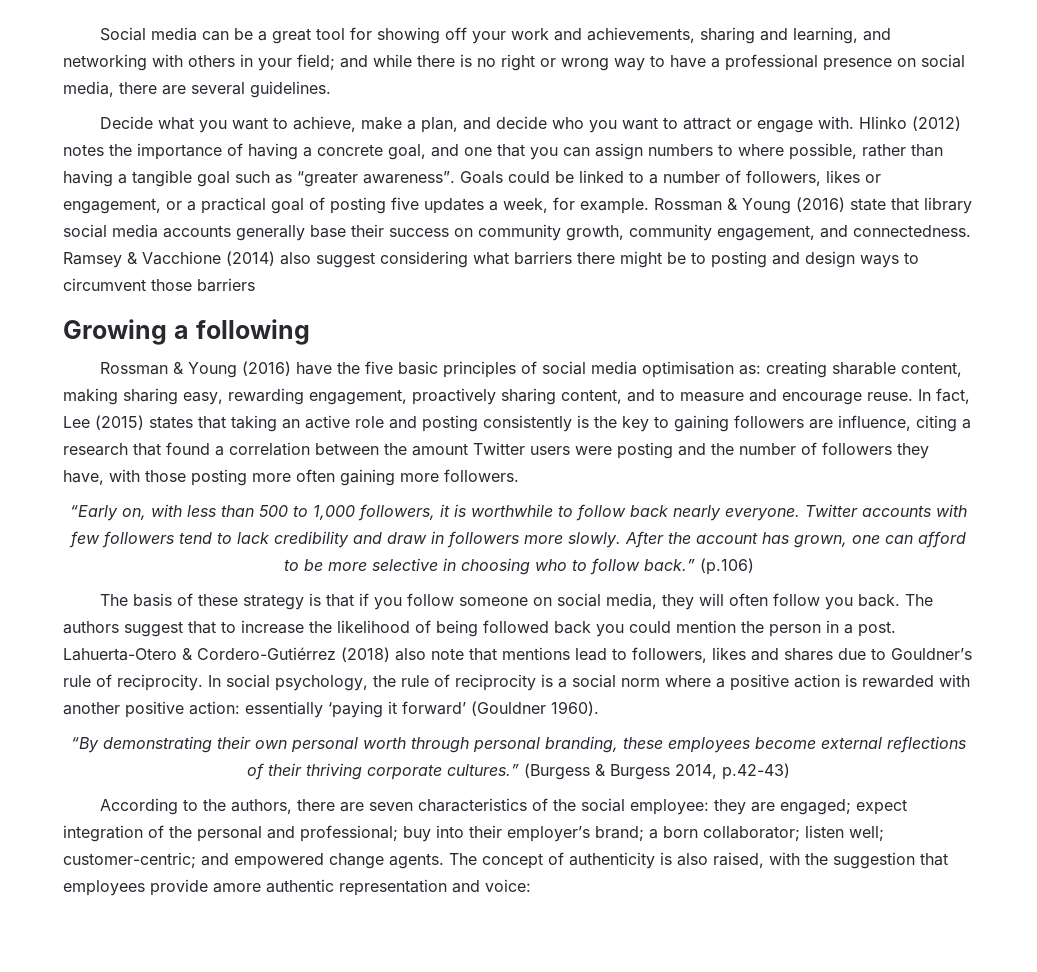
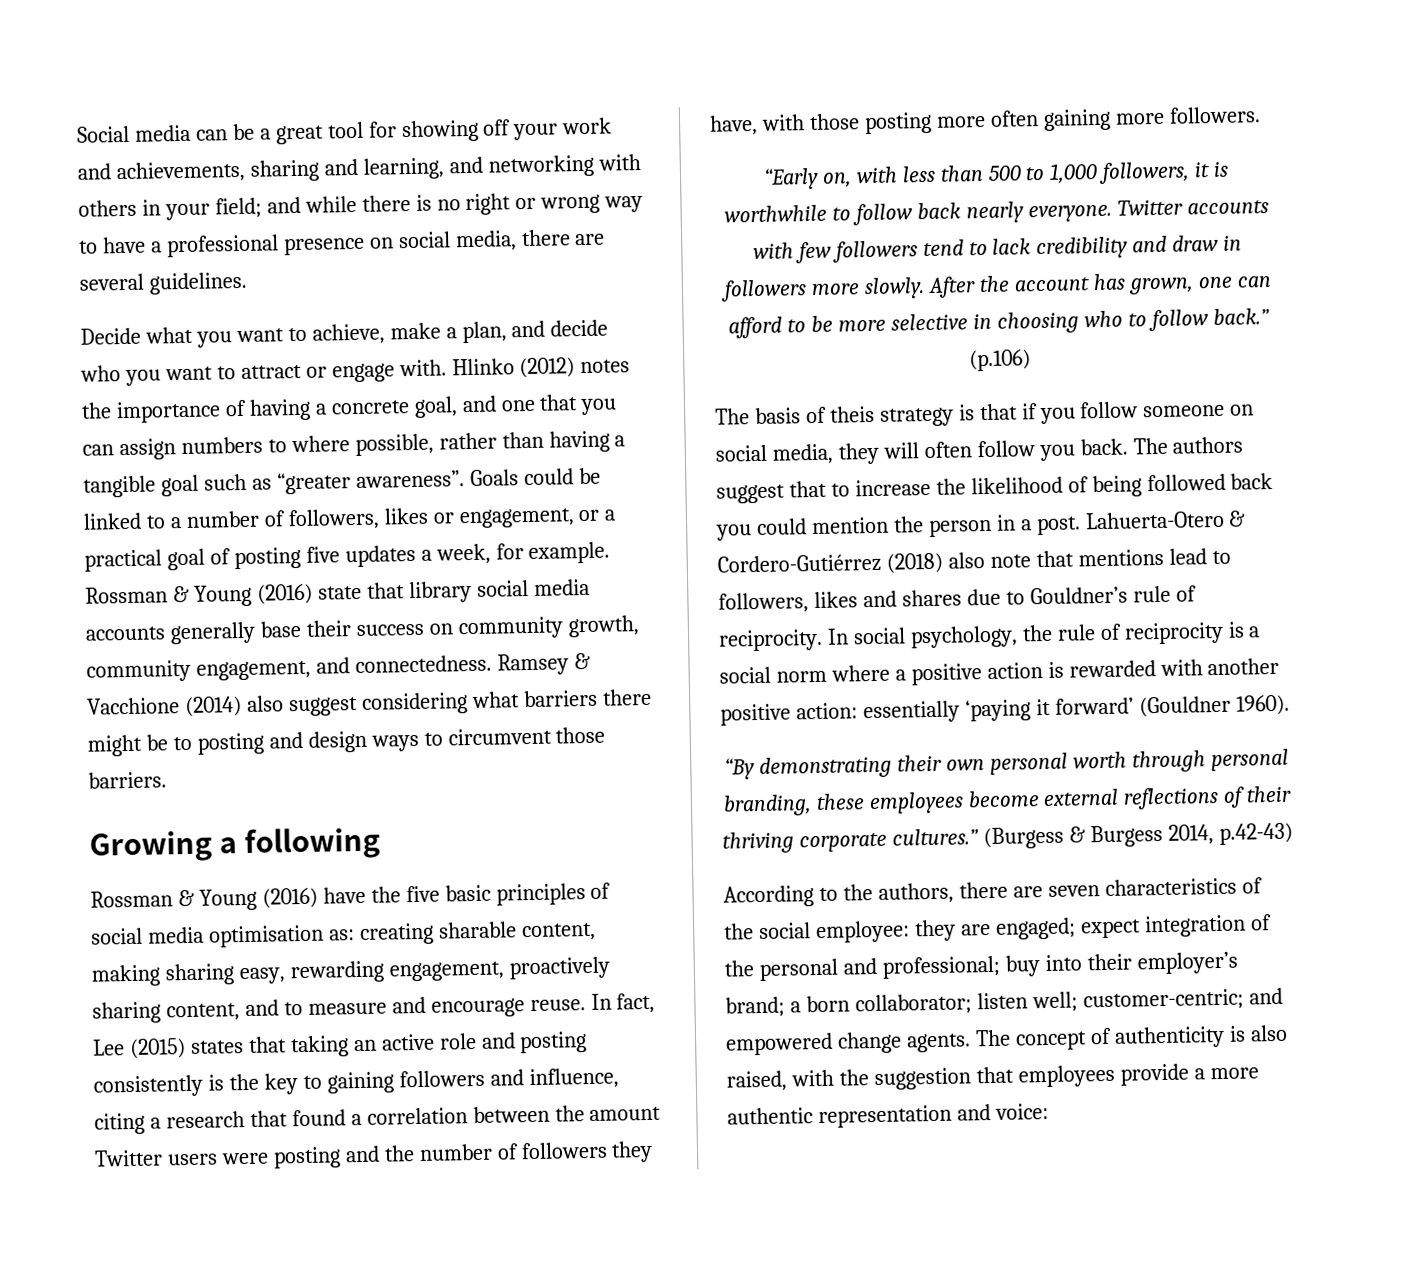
- Ramsey & Vacchione (2014) also suggest considering what barriers there might be to posting and design ways to circumvent those barriers
+ Ramsey & Vacchione (2014) also suggest considering what barriers there might be to posting and design ways to circumvent those barriers.
- In fact, Lee (2015) states that taking an active role and posting consistently is the key to gaining followers are influence, citing a research that found a correlation between the amount Twitter users were posting and the number of followers they have, with those posting more often gaining more followers.
+ In fact, Lee (2015) states that taking an active role and posting consistently is the key to gaining followers and influence, citing a research that found a correlation between the amount Twitter users were posting and the number of followers they have, with those posting more often gaining more followers.
- The basis of these strategy is that if you follow someone on social media, they will often follow you back.
+ The basis of theis strategy is that if you follow someone on social media, they will often follow you back.
- The concept of authenticity is also raised, with the suggestion that employees provide amore authentic representation and voice:
+ The concept of authenticity is also raised, with the suggestion that employees provide a more authentic representation and voice:

